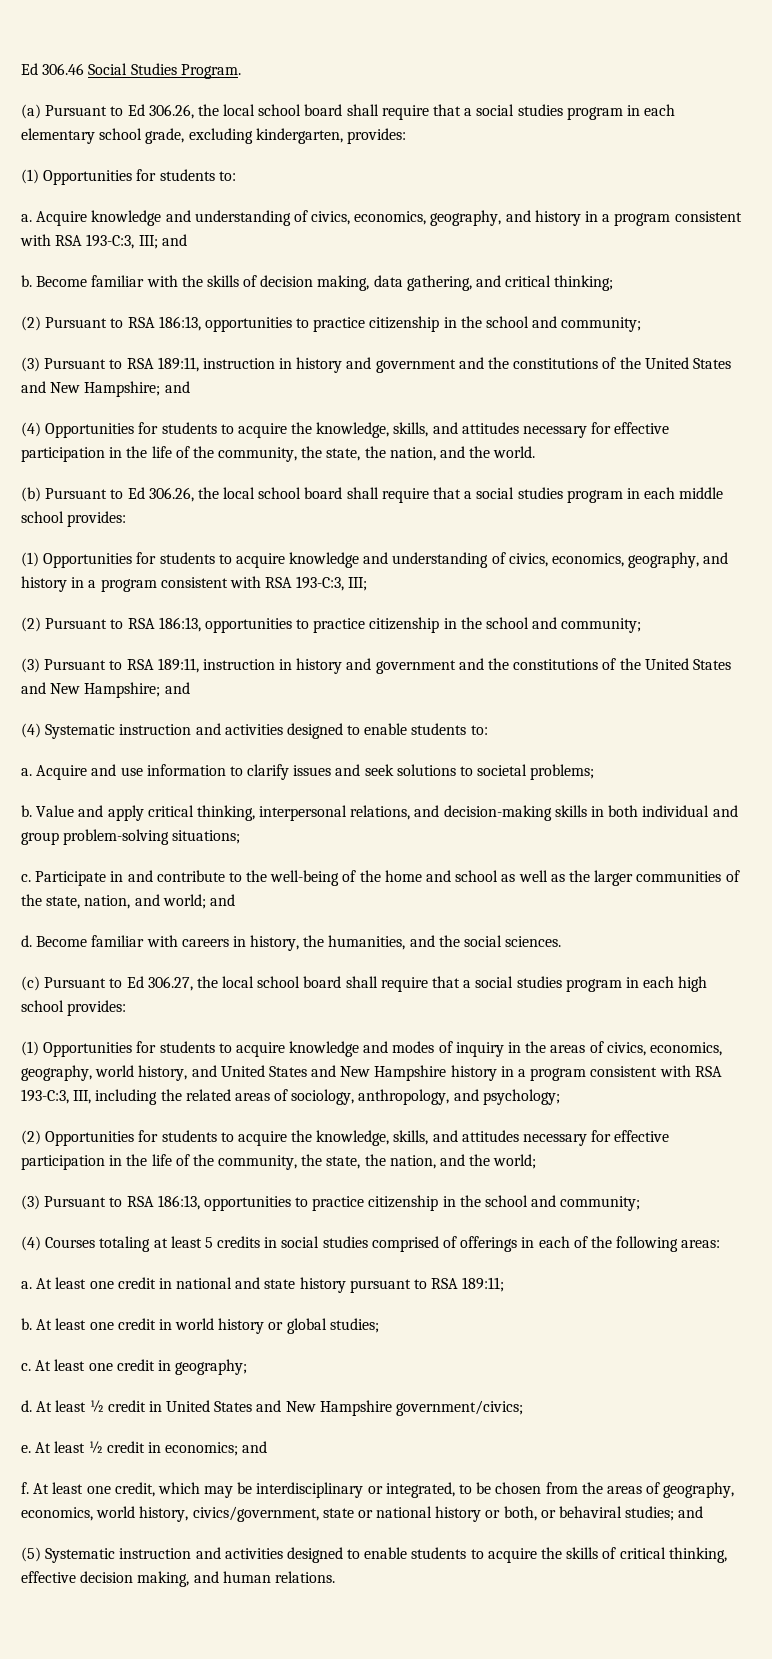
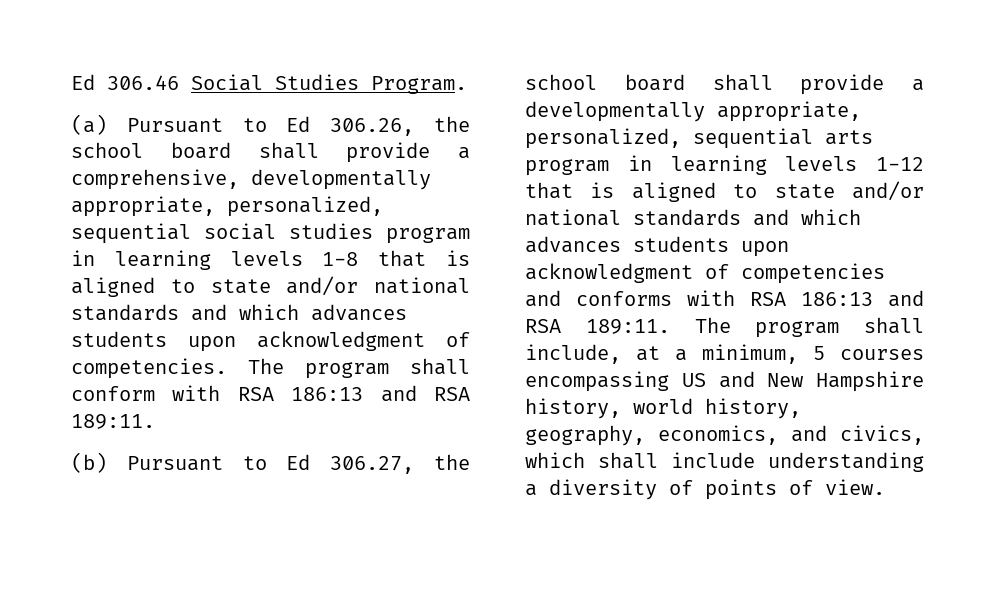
- (a) Pursuant to Ed 306.26, the local school board shall require that a social studies program in each elementary school grade, excluding kindergarten, provides:
- (1) Opportunities for students to:
- a. Acquire knowledge and understanding of civics, economics, geography, and history in a program consistent with RSA 193-C:3, III; and
- b. Become familiar with the skills of decision making, data gathering, and critical thinking;
- (2) Pursuant to RSA 186:13, opportunities to practice citizenship in the school and community;
- (3) Pursuant to RSA 189:11, instruction in history and government and the constitutions of the United States and New Hampshire; and
- (4) Opportunities for students to acquire the knowledge, skills, and attitudes necessary for effective participation in the life of the community, the state, the nation, and the world.
- (b) Pursuant to Ed 306.26, the local school board shall require that a social studies program in each middle school provides:
- (1) Opportunities for students to acquire knowledge and understanding of civics, economics, geography, and history in a program consistent with RSA 193-C:3, III;
- (2) Pursuant to RSA 186:13, opportunities to practice citizenship in the school and community;
- (3) Pursuant to RSA 189:11, instruction in history and government and the constitutions of the United States and New Hampshire; and
- (4) Systematic instruction and activities designed to enable students to:
- a. Acquire and use information to clarify issues and seek solutions to societal problems;
- b. Value and apply critical thinking, interpersonal relations, and decision-making skills in both individual and group problem-solving situations;
- c. Participate in and contribute to the well-being of the home and school as well as the larger communities of the state, nation, and world; and
- d. Become familiar with careers in history, the humanities, and the social sciences.
- (c) Pursuant to Ed 306.27, the local school board shall require that a social studies program in each high school provides:
- (1) Opportunities for students to acquire knowledge and modes of inquiry in the areas of civics, economics, geography, world history, and United States and New Hampshire history in a program consistent with RSA 193-C:3, III, including the related areas of sociology, anthropology, and psychology;
- (2) Opportunities for students to acquire the knowledge, skills, and attitudes necessary for effective participation in the life of the community, the state, the nation, and the world;
- (3) Pursuant to RSA 186:13, opportunities to practice citizenship in the school and community;
- (4) Courses totaling at least 5 credits in social studies comprised of offerings in each of the following areas:
- a. At least one credit in national and state history pursuant to RSA 189:11;
- b. At least one credit in world history or global studies;
- c. At least one credit in geography;
- d. At least ½ credit in United States and New Hampshire government/civics;
- e. At least ½ credit in economics; and
- f. At least one credit, which may be interdisciplinary or integrated, to be chosen from the areas of geography, economics, world history, civics/government, state or national history or both, or behaviral studies; and
- (5) Systematic instruction and activities designed to enable students to acquire the skills of critical thinking, effective decision making, and human relations.
+ (a) Pursuant to Ed 306.26, the school board shall provide a comprehensive, developmentally appropriate, personalized, sequential social studies program in learning levels 1-8 that is aligned to state and/or national standards and which advances students upon acknowledgment of competencies. The program shall conform with RSA 186:13 and RSA 189:11.
+ (b) Pursuant to Ed 306.27, the school board shall provide a developmentally appropriate, personalized, sequential arts program in learning levels 1-12 that is aligned to state and/or national standards and which advances students upon acknowledgment of competencies and conforms with RSA 186:13 and RSA 189:11. The program shall include, at a minimum, 5 courses encompassing US and New Hampshire history, world history, geography, economics, and civics, which shall include understanding a diversity of points of view.

